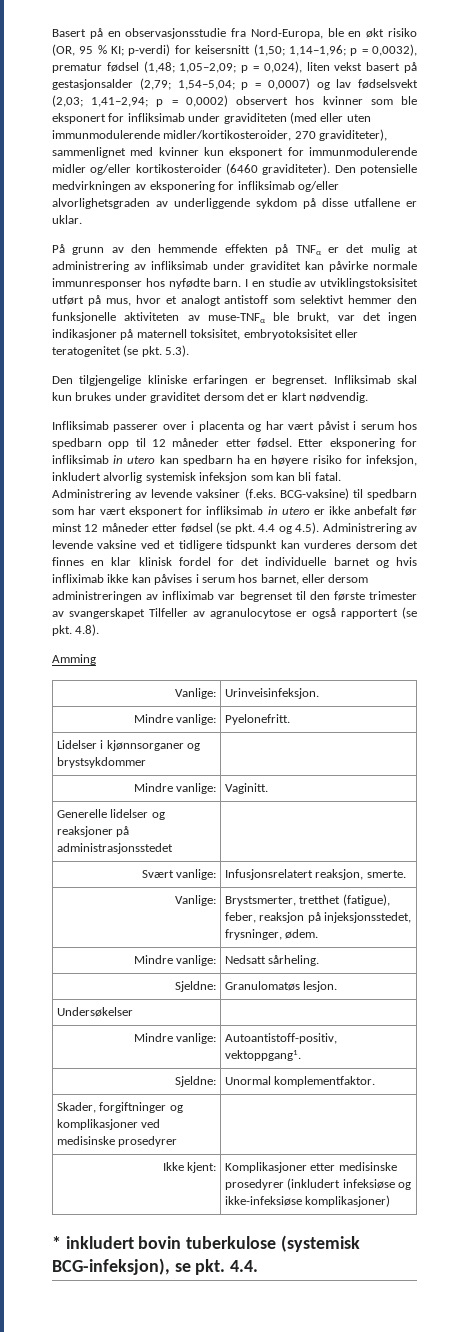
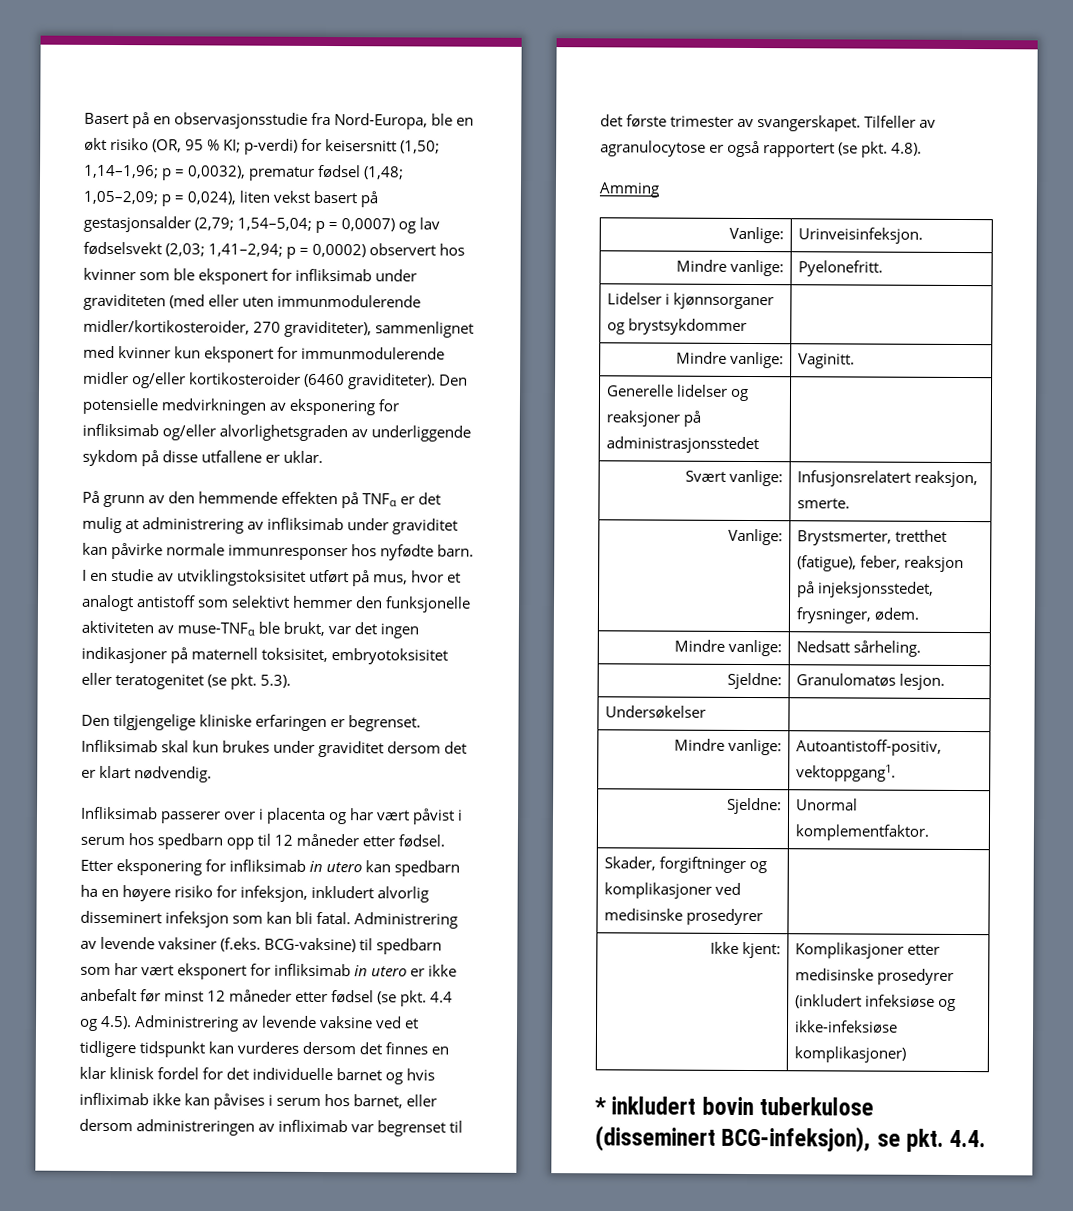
- Etter eksponering for infliksimab in utero kan spedbarn ha en høyere risiko for infeksjon, inkludert alvorlig systemisk infeksjon som kan bli fatal.
+ Etter eksponering for infliksimab in utero kan spedbarn ha en høyere risiko for infeksjon, inkludert alvorlig disseminert infeksjon som kan bli fatal.
- Administrering av levende vaksiner (f.eks. BCG-vaksine) til spedbarn som har vært eksponert for infliksimab in utero er ikke anbefalt før minst 12 måneder etter fødsel (se pkt. 4.4 og 4.5). Administrering av levende vaksine ved et tidligere tidspunkt kan vurderes dersom det finnes en klar klinisk fordel for det individuelle barnet og hvis infliximab ikke kan påvises i serum hos barnet, eller dersom administreringen av infliximab var begrenset til den første trimester av svangerskapet Tilfeller av agranulocytose er også rapportert (se pkt. 4.8).
+ Administrering av levende vaksiner (f.eks. BCG-vaksine) til spedbarn som har vært eksponert for infliksimab in utero er ikke anbefalt før minst 12 måneder etter fødsel (se pkt. 4.4 og 4.5). Administrering av levende vaksine ved et tidligere tidspunkt kan vurderes dersom det finnes en klar klinisk fordel for det individuelle barnet og hvis infliximab ikke kan påvises i serum hos barnet, eller dersom administreringen av infliximab var begrenset til det første trimester av svangerskapet. Tilfeller av agranulocytose er også rapportert (se pkt. 4.8).
- * inkludert bovin tuberkulose (systemisk BCG-infeksjon), se pkt. 4.4.
+ * inkludert bovin tuberkulose (disseminert BCG-infeksjon), se pkt. 4.4.

